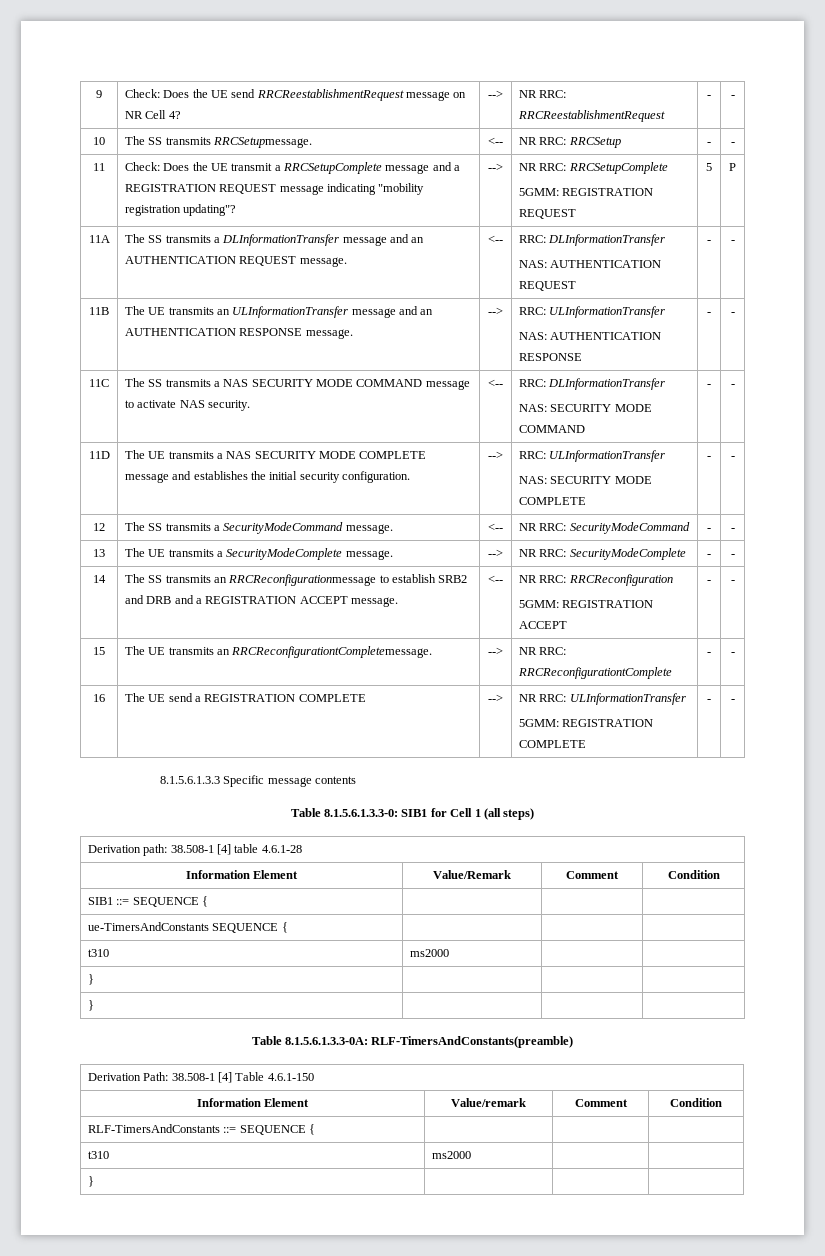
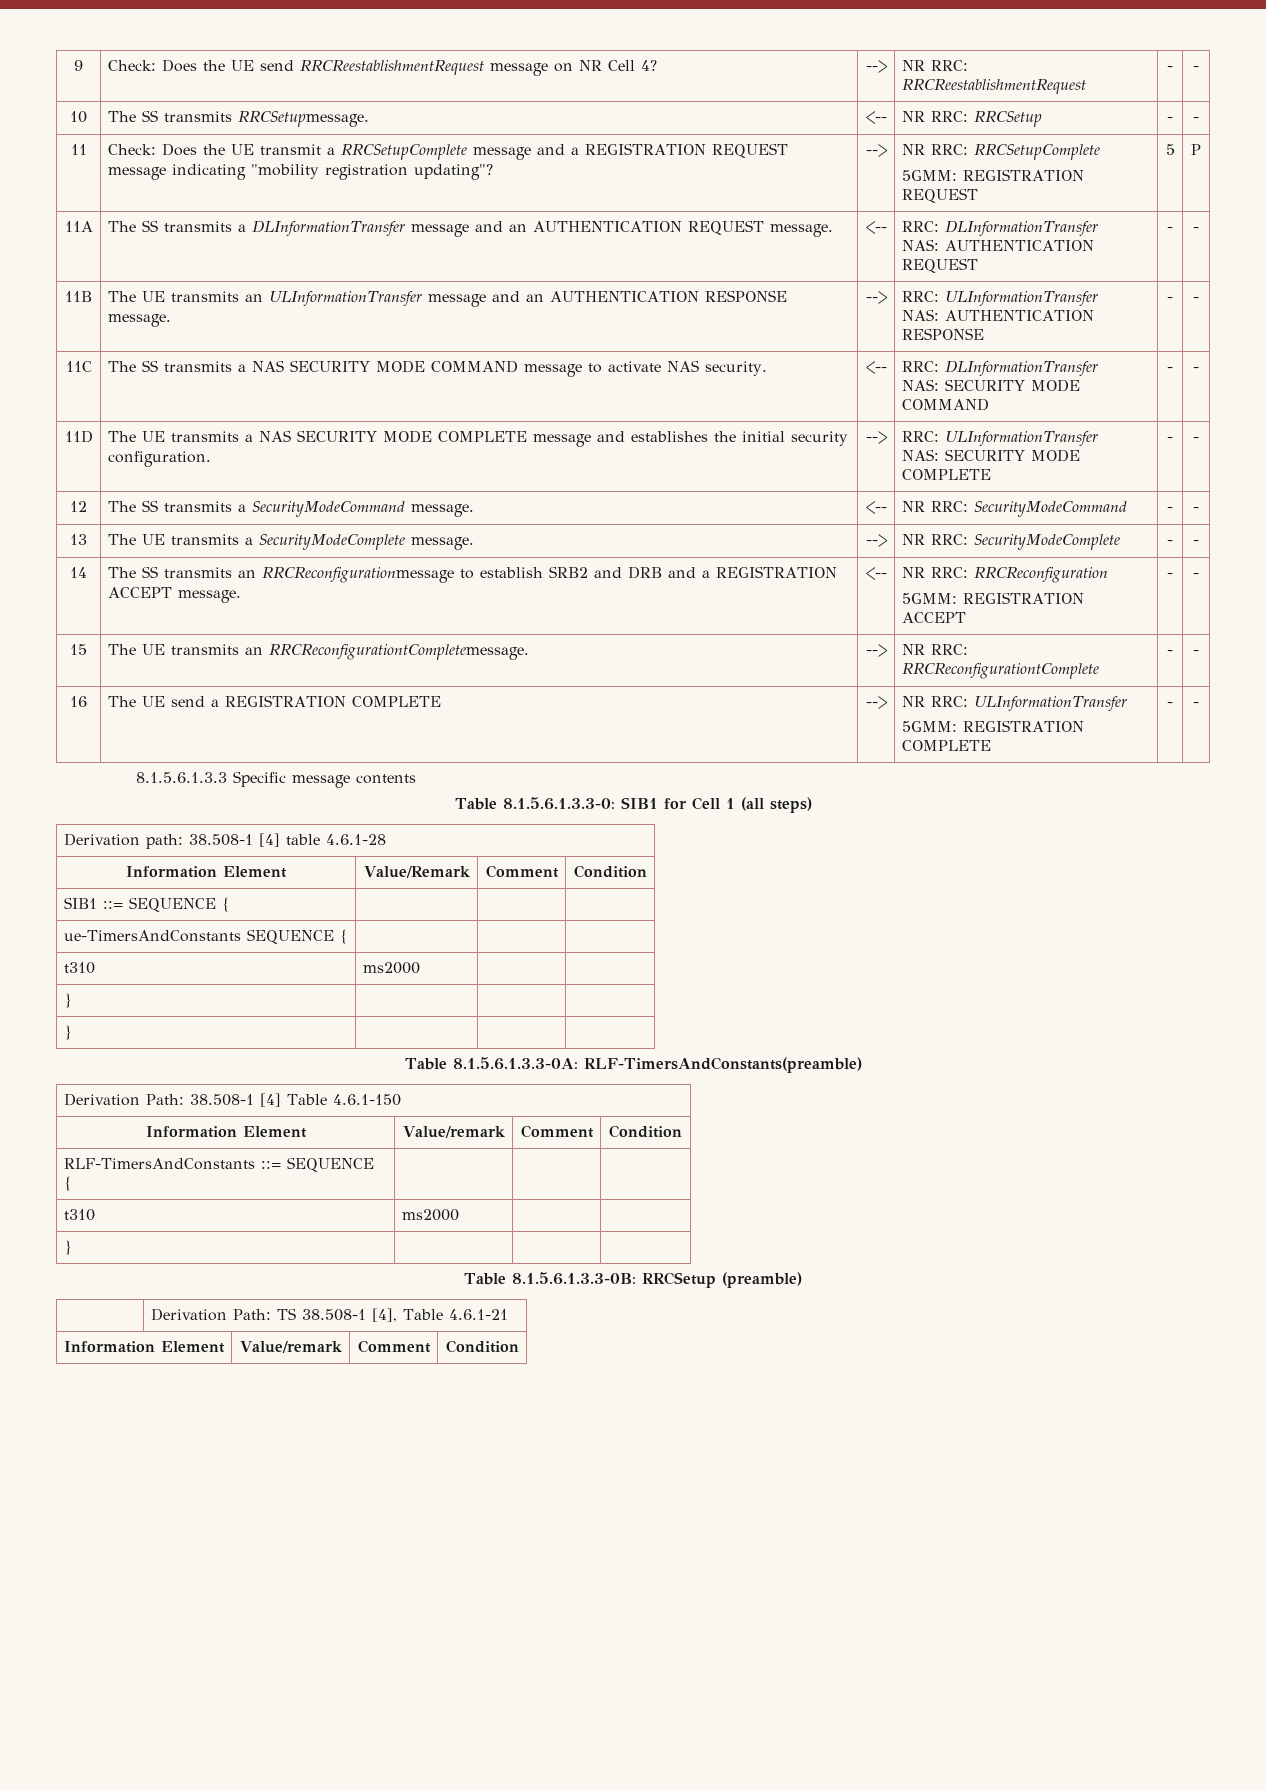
+ Table 8.1.5.6.1.3.3-0B: RRCSetup (preamble)
+ | Derivation Path: TS 38.508-1 [4], Table 4.6.1-21
+ Information Element | Value/remark | Comment | Condition

